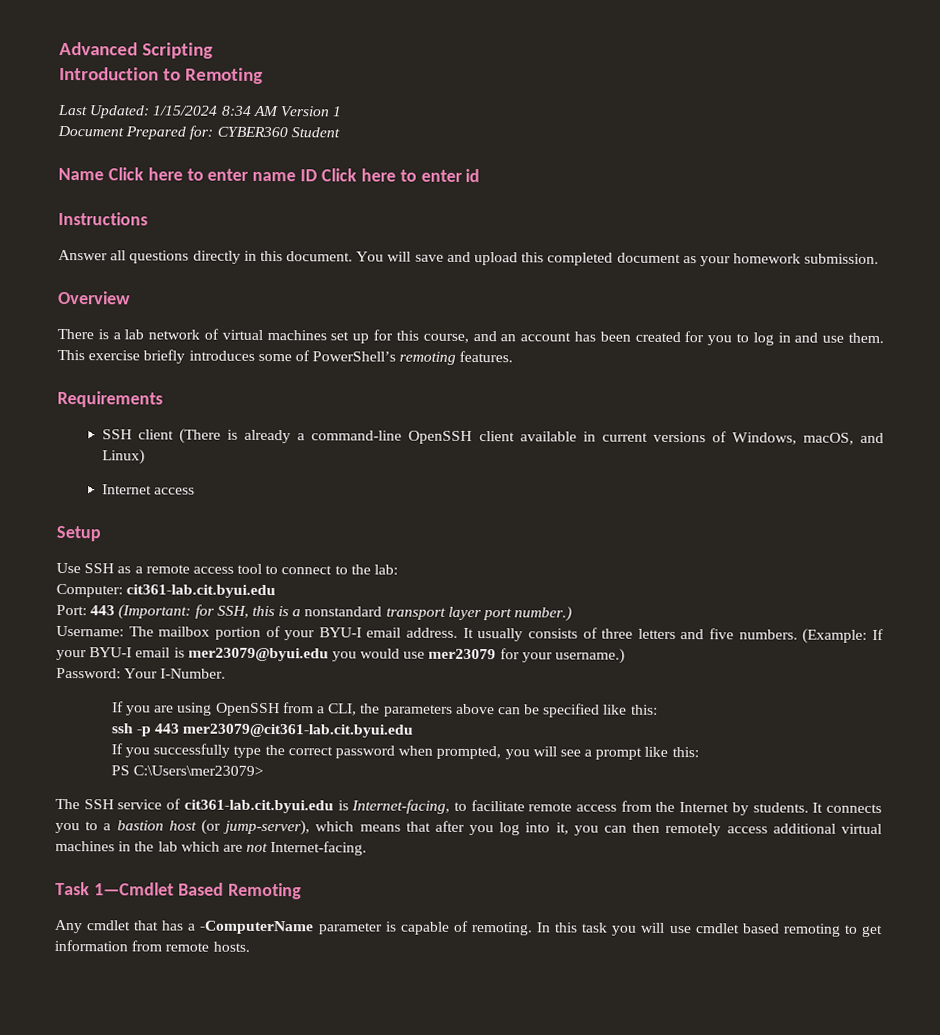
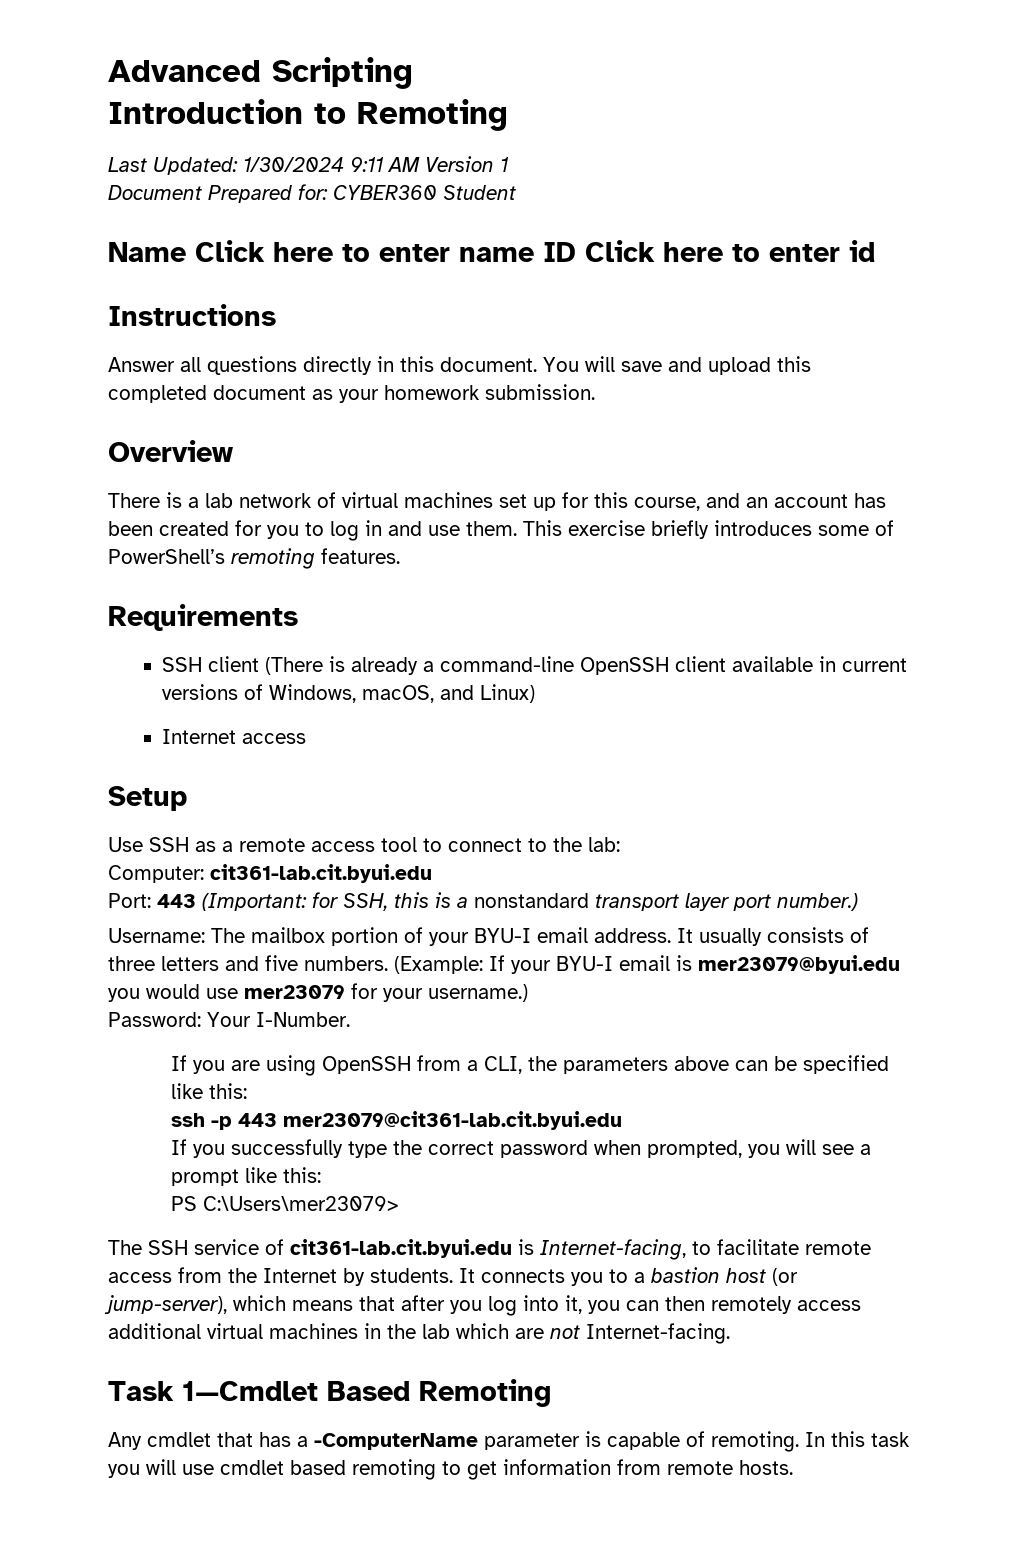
- Last Updated: 1/15/2024 8:34 AM Version 1
+ Last Updated: 1/30/2024 9:11 AM Version 1

